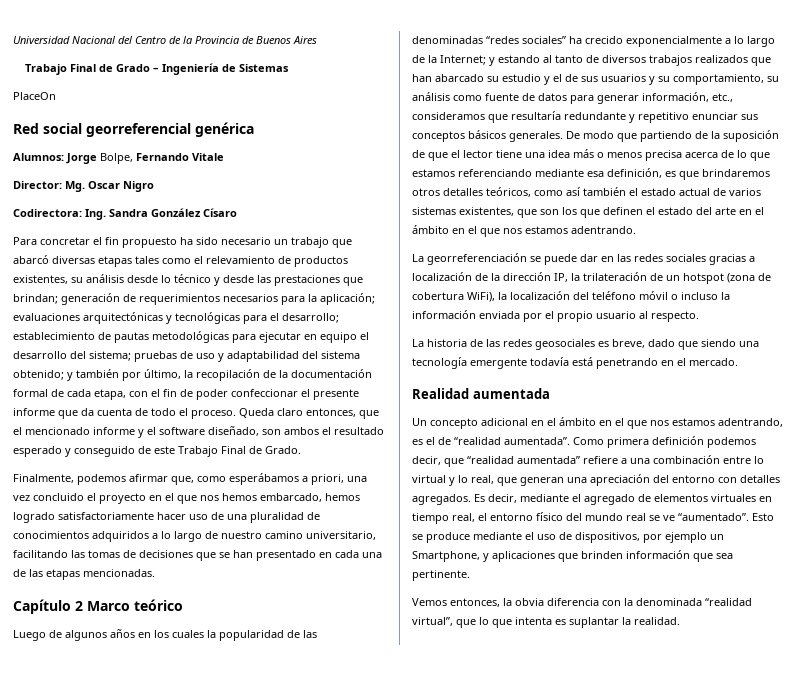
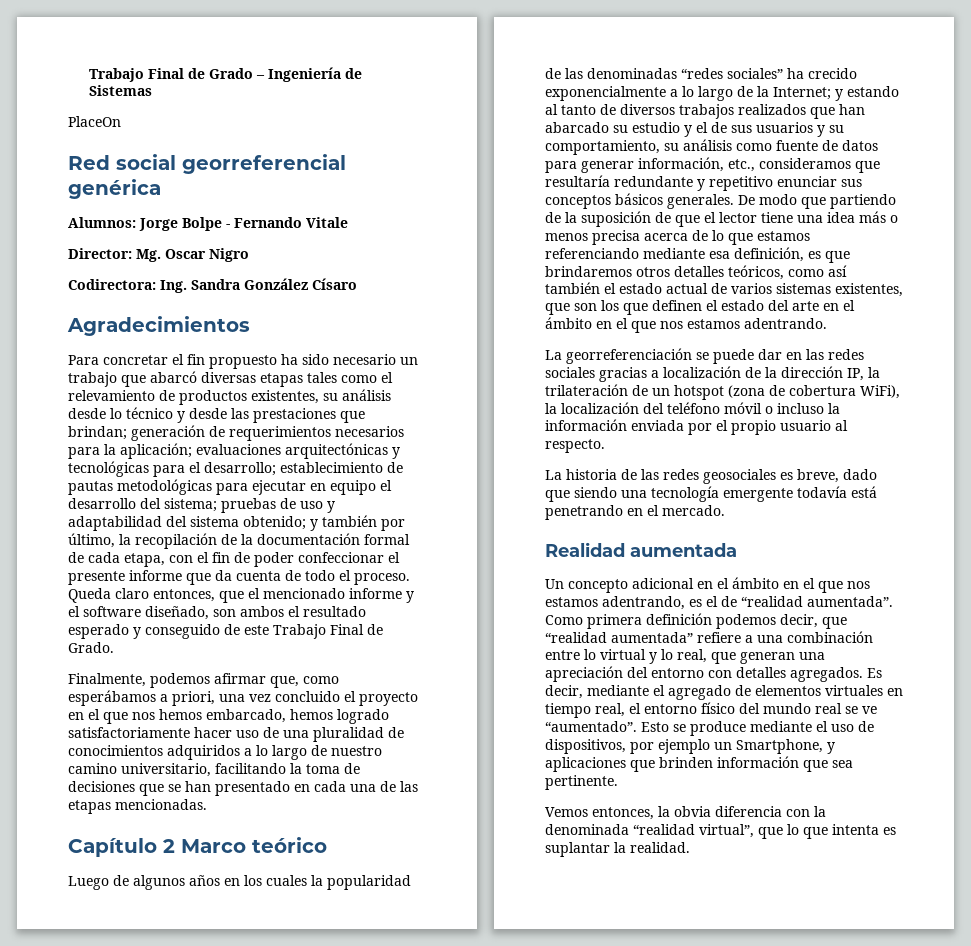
- Universidad Nacional del Centro de la Provincia de Buenos Aires
- Alumnos: Jorge Bolpe, Fernando Vitale
+ Alumnos: Jorge Bolpe - Fernando Vitale
+ Agradecimientos
- Finalmente, podemos afirmar que, como esperábamos a priori, una vez concluido el proyecto en el que nos hemos embarcado, hemos logrado satisfactoriamente hacer uso de una pluralidad de conocimientos adquiridos a lo largo de nuestro camino universitario, facilitando las tomas de decisiones que se han presentado en cada una de las etapas mencionadas.
+ Finalmente, podemos afirmar que, como esperábamos a priori, una vez concluido el proyecto en el que nos hemos embarcado, hemos logrado satisfactoriamente hacer uso de una pluralidad de conocimientos adquiridos a lo largo de nuestro camino universitario, facilitando la toma de decisiones que se han presentado en cada una de las etapas mencionadas.

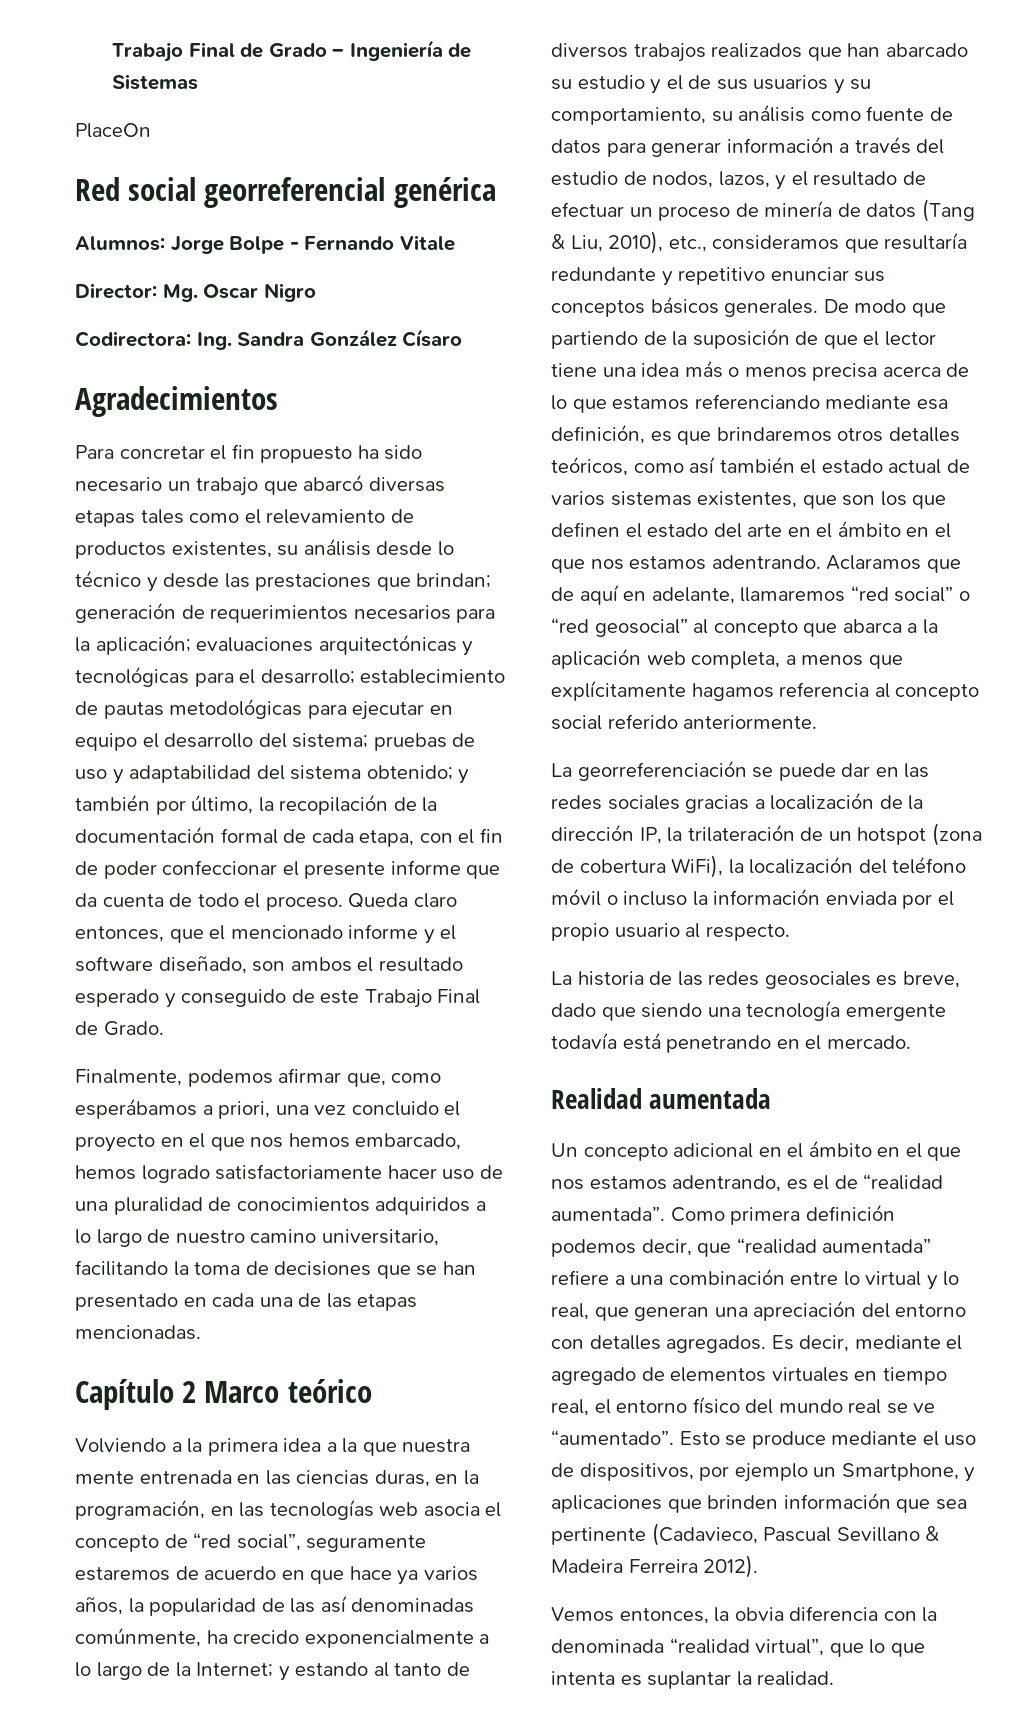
- Luego de algunos años en los cuales la popularidad de las denominadas “redes sociales” ha crecido exponencialmente a lo largo de la Internet; y estando al tanto de diversos trabajos realizados que han abarcado su estudio y el de sus usuarios y su comportamiento, su análisis como fuente de datos para generar información, etc., consideramos que resultaría redundante y repetitivo enunciar sus conceptos básicos generales.
+ Volviendo a la primera idea a la que nuestra mente entrenada en las ciencias duras, en la programación, en las tecnologías web asocia el concepto de “red social”, seguramente estaremos de acuerdo en que hace ya varios años, la popularidad de las así denominadas comúnmente, ha crecido exponencialmente a lo largo de la Internet; y estando al tanto de diversos trabajos realizados que han abarcado su estudio y el de sus usuarios y su comportamiento, su análisis como fuente de datos para generar información a través del estudio de nodos, lazos, y el resultado de efectuar un proceso de minería de datos (Tang & Liu, 2010), etc., consideramos que resultaría redundante y repetitivo enunciar sus conceptos básicos generales.
+ Aclaramos que de aquí en adelante, llamaremos “red social” o “red geosocial” al concepto que abarca a la aplicación web completa, a menos que explícitamente hagamos referencia al concepto social referido anteriormente.
- Esto se produce mediante el uso de dispositivos, por ejemplo un Smartphone, y aplicaciones que brinden información que sea pertinente.
+ Esto se produce mediante el uso de dispositivos, por ejemplo un Smartphone, y aplicaciones que brinden información que sea pertinente (Cadavieco, Pascual Sevillano & Madeira Ferreira 2012).

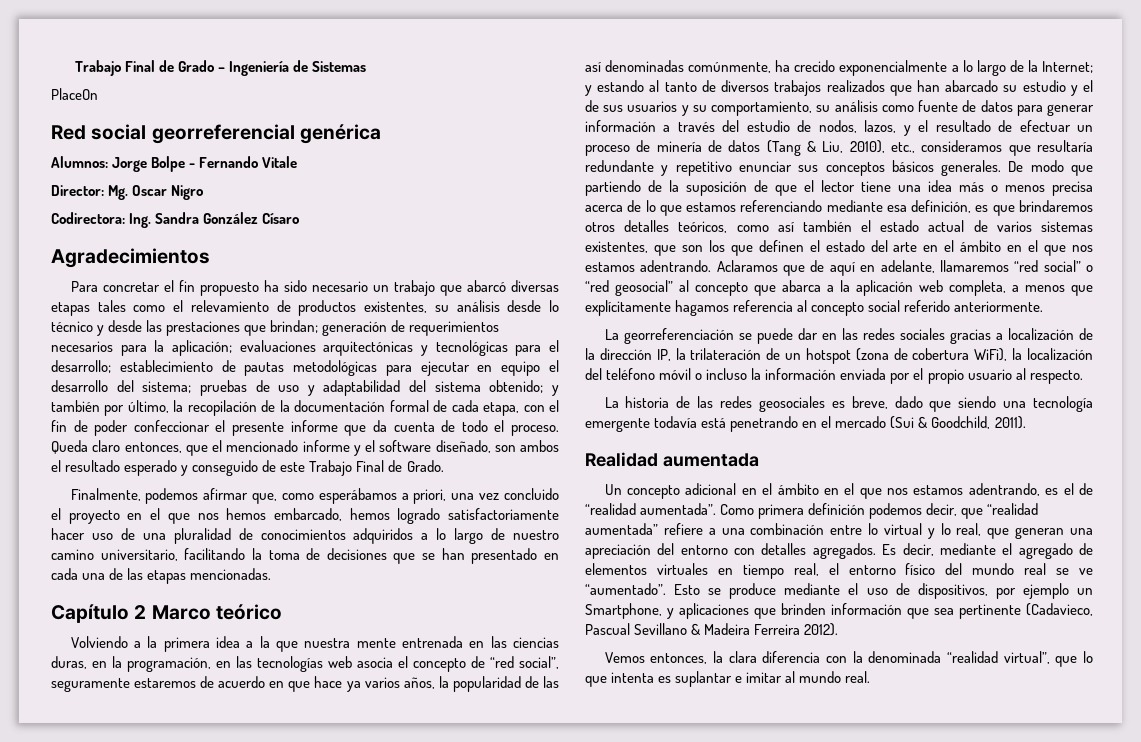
- La historia de las redes geosociales es breve, dado que siendo una tecnología emergente todavía está penetrando en el mercado.
+ La historia de las redes geosociales es breve, dado que siendo una tecnología emergente todavía está penetrando en el mercado (Sui & Goodchild, 2011).
- Vemos entonces, la obvia diferencia con la denominada “realidad virtual”, que lo que intenta es suplantar la realidad.
+ Vemos entonces, la clara diferencia con la denominada “realidad virtual”, que lo que intenta es suplantar e imitar al mundo real.

